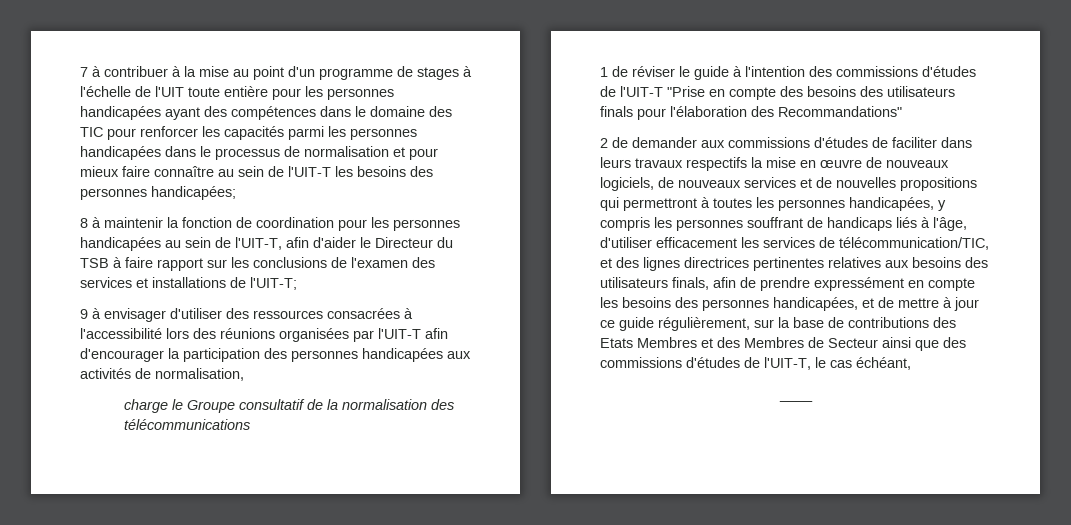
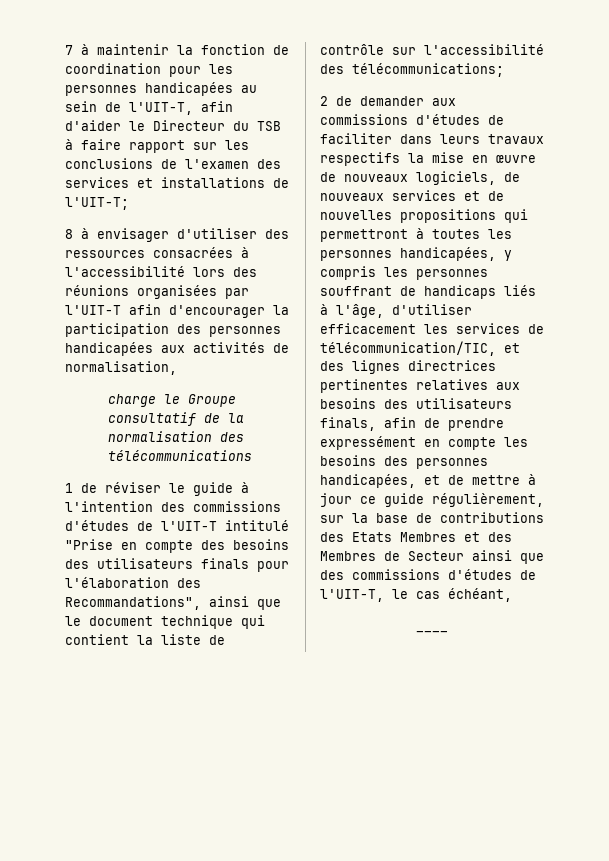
- 7 à contribuer à la mise au point d'un programme de stages à l'échelle de l'UIT toute entière pour les personnes handicapées ayant des compétences dans le domaine des TIC pour renforcer les capacités parmi les personnes handicapées dans le processus de normalisation et pour mieux faire connaître au sein de l'UIT-T les besoins des personnes handicapées;
- 8 à maintenir la fonction de coordination pour les personnes handicapées au sein de l'UIT-T, afin d'aider le Directeur du TSB à faire rapport sur les conclusions de l'examen des services et installations de l'UIT-T;
+ 7 à maintenir la fonction de coordination pour les personnes handicapées au sein de l'UIT-T, afin d'aider le Directeur du TSB à faire rapport sur les conclusions de l'examen des services et installations de l'UIT-T;
- 9 à envisager d'utiliser des ressources consacrées à l'accessibilité lors des réunions organisées par l'UIT-T afin d'encourager la participation des personnes handicapées aux activités de normalisation,
+ 8 à envisager d'utiliser des ressources consacrées à l'accessibilité lors des réunions organisées par l'UIT-T afin d'encourager la participation des personnes handicapées aux activités de normalisation,
- 1 de réviser le guide à l'intention des commissions d'études de l'UIT-T "Prise en compte des besoins des utilisateurs finals pour l'élaboration des Recommandations"
+ 1 de réviser le guide à l'intention des commissions d'études de l'UIT-T intitulé "Prise en compte des besoins des utilisateurs finals pour l'élaboration des Recommandations", ainsi que le document technique qui contient la liste de contrôle sur l'accessibilité des télécommunications;

